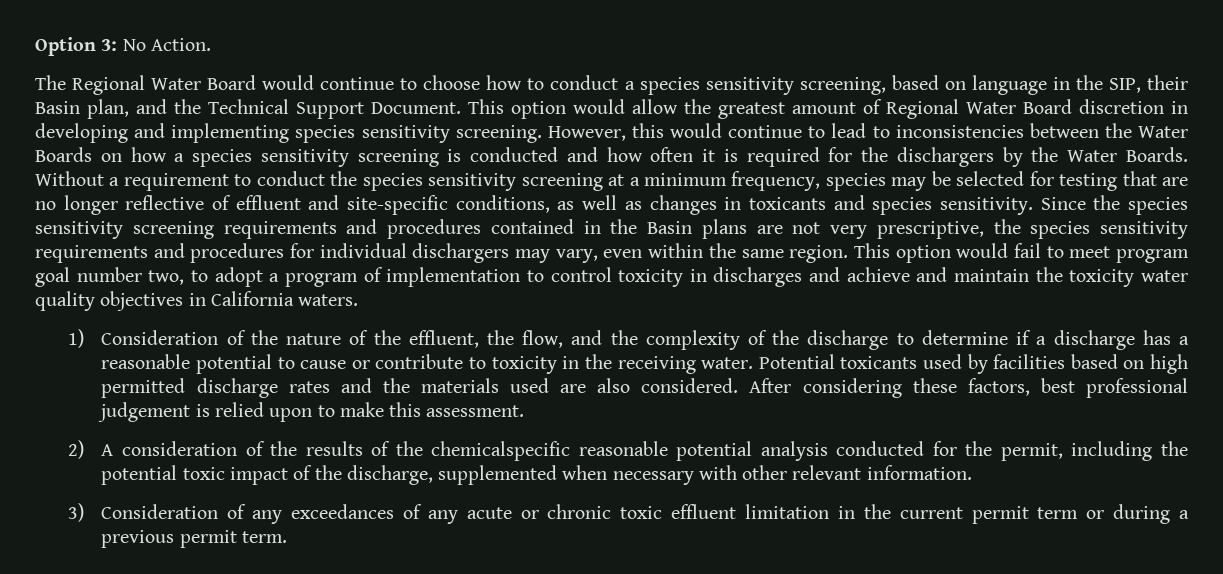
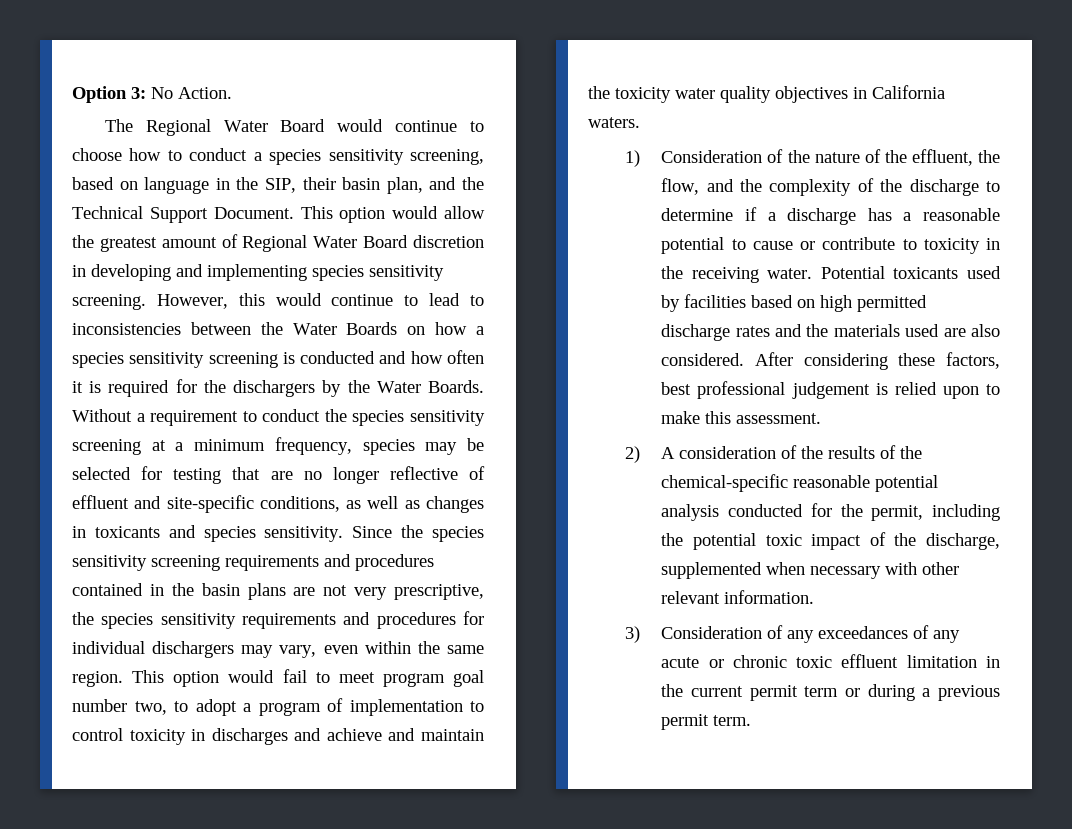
- The Regional Water Board would continue to choose how to conduct a species sensitivity screening, based on language in the SIP, their Basin plan, and the Technical Support Document.
+ The Regional Water Board would continue to choose how to conduct a species sensitivity screening, based on language in the SIP, their basin plan, and the Technical Support Document.
- Since the species sensitivity screening requirements and procedures contained in the Basin plans are not very prescriptive, the species sensitivity requirements and procedures for individual dischargers may vary, even within the same region.
+ Since the species sensitivity screening requirements and procedures contained in the basin plans are not very prescriptive, the species sensitivity requirements and procedures for individual dischargers may vary, even within the same region.
- 2) A consideration of the results of the chemicalspecific reasonable potential analysis conducted for the permit, including the potential toxic impact of the discharge, supplemented when necessary with other relevant information.
+ 2) A consideration of the results of the chemical-specific reasonable potential analysis conducted for the permit, including the potential toxic impact of the discharge, supplemented when necessary with other relevant information.

